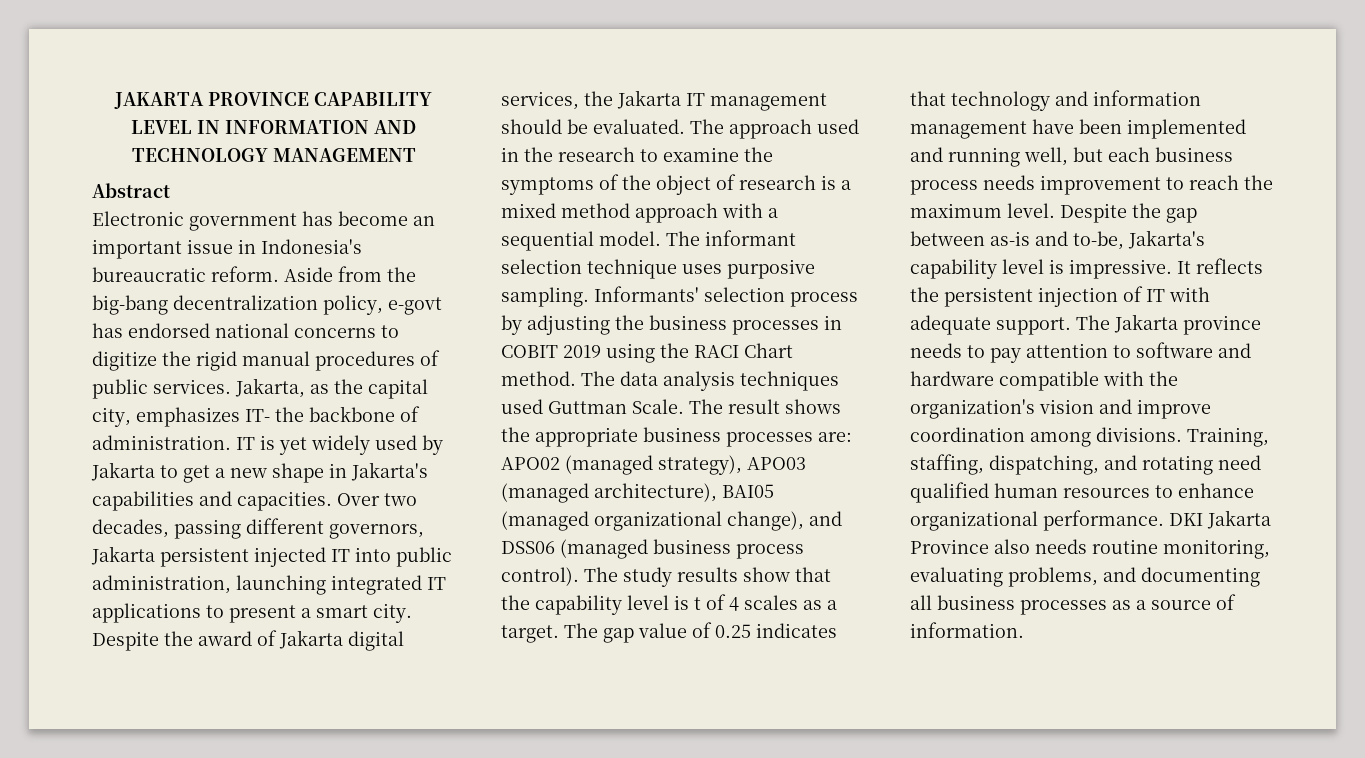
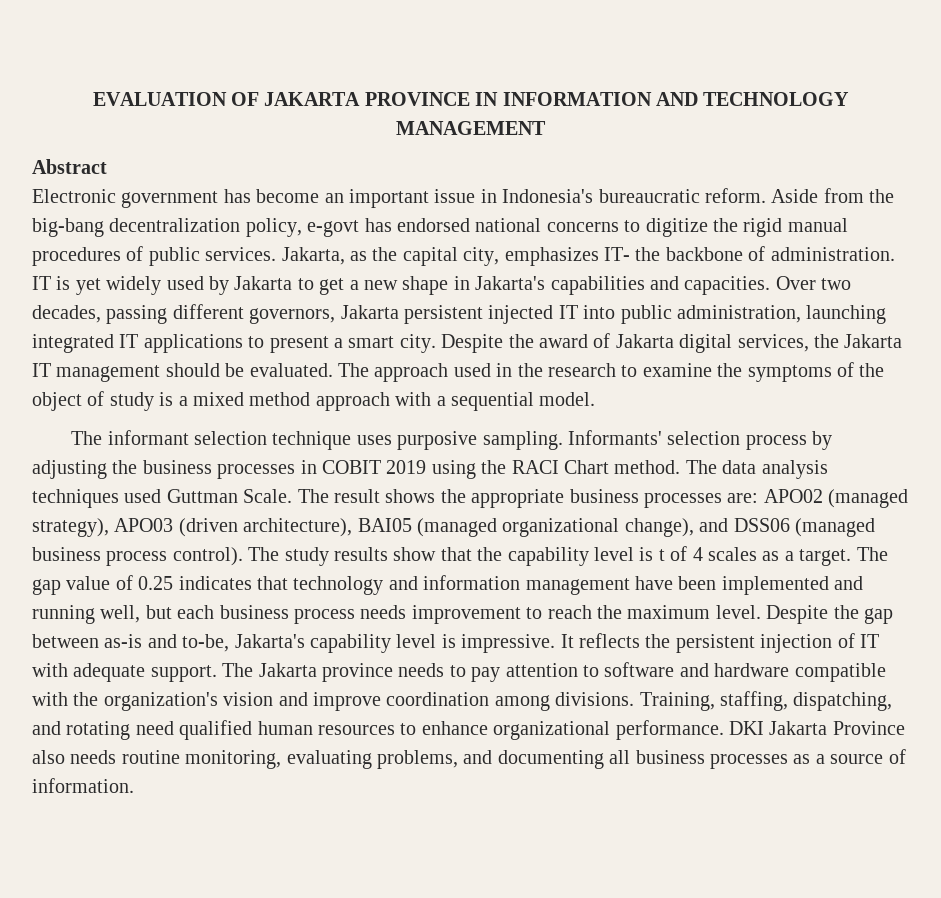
- JAKARTA PROVINCE CAPABILITY LEVEL IN INFORMATION AND TECHNOLOGY MANAGEMENT
+ EVALUATION OF JAKARTA PROVINCE IN INFORMATION AND TECHNOLOGY MANAGEMENT
- The approach used in the research to examine the symptoms of the object of research is a mixed method approach with a sequential model. The informant selection technique uses purposive sampling.
+ The approach used in the research to examine the symptoms of the object of study is a mixed method approach with a sequential model.
+ The informant selection technique uses purposive sampling.
- The result shows the appropriate business processes are: APO02 (managed strategy), APO03 (managed architecture), BAI05 (managed organizational change), and DSS06 (managed business process control).
+ The result shows the appropriate business processes are: APO02 (managed strategy), APO03 (driven architecture), BAI05 (managed organizational change), and DSS06 (managed business process control).

